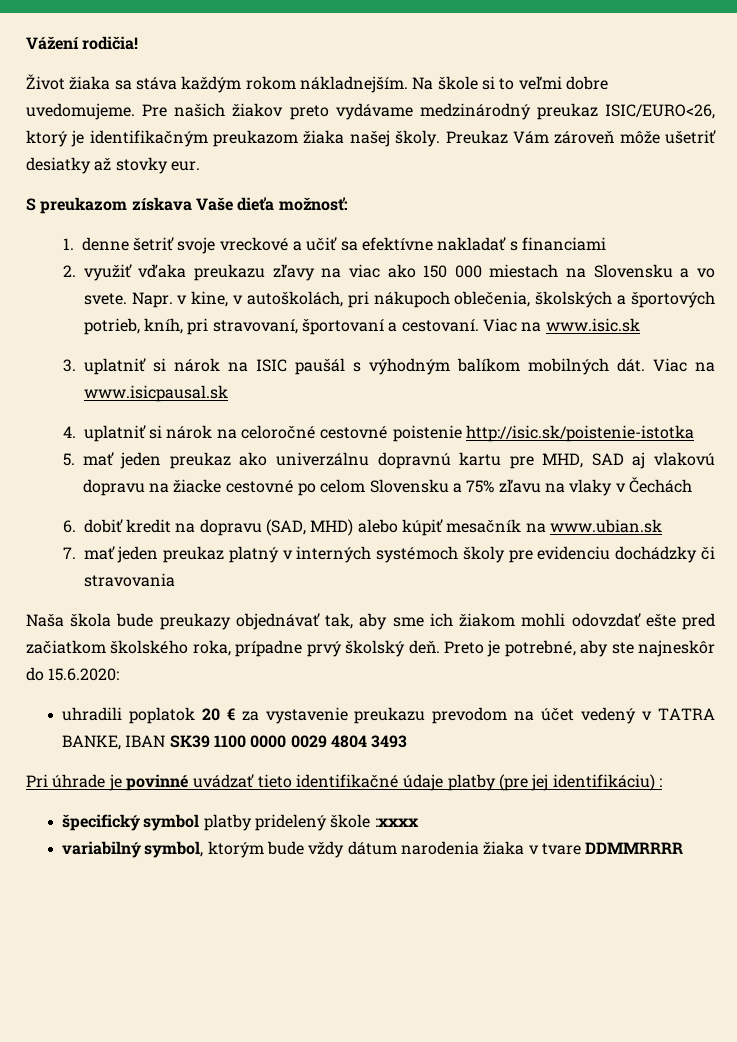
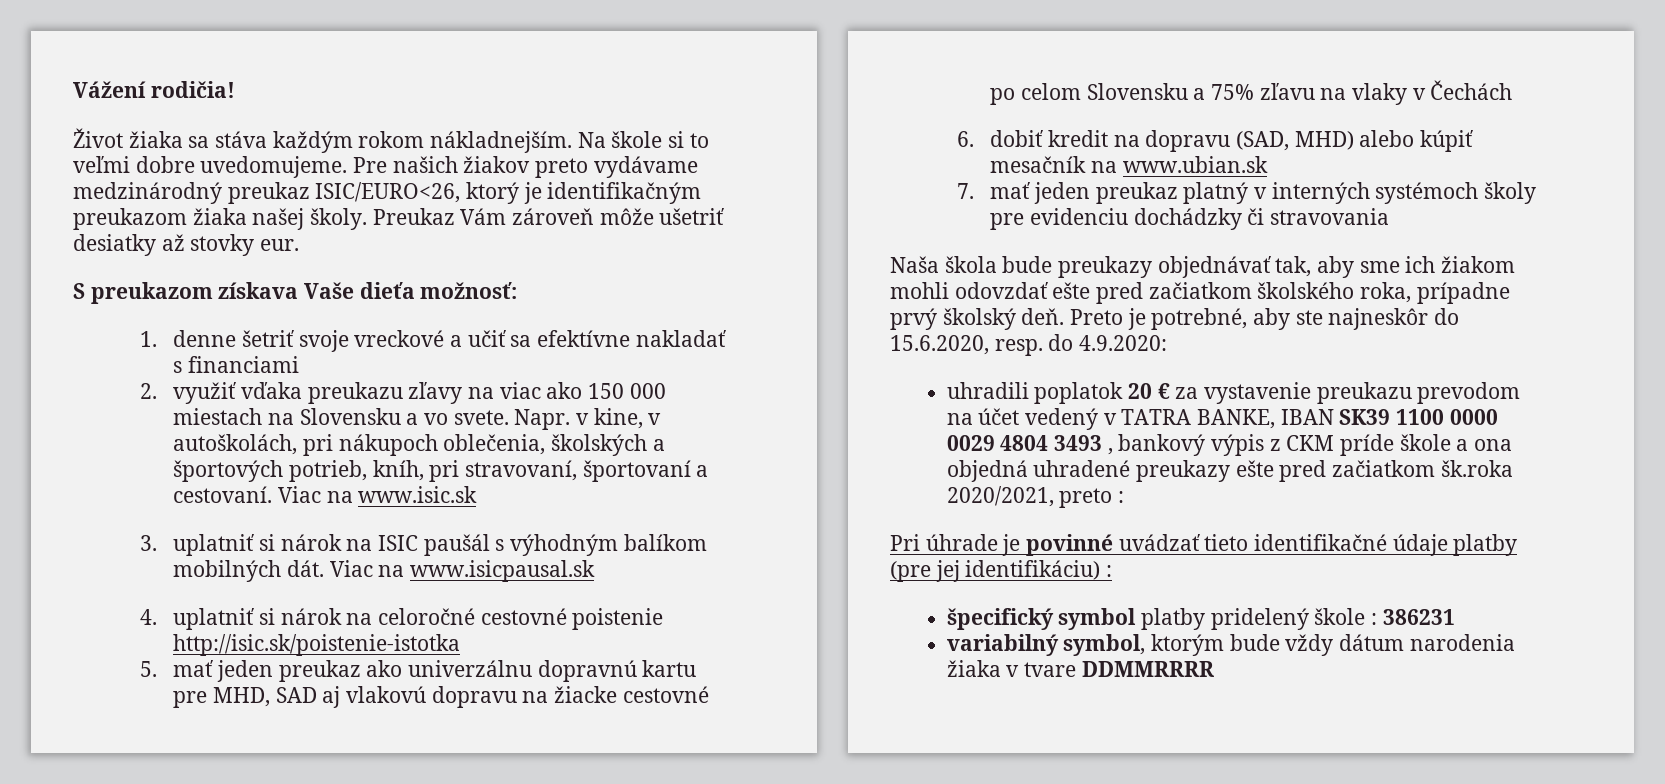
- Preto je potrebné, aby ste najneskôr do 15.6.2020:
+ Preto je potrebné, aby ste najneskôr do 15.6.2020, resp. do 4.9.2020:
- uhradili poplatok 20 € za vystavenie preukazu prevodom na účet vedený v TATRA BANKE, IBAN SK39 1100 0000 0029 4804 3493
+ uhradili poplatok 20 € za vystavenie preukazu prevodom na účet vedený v TATRA BANKE, IBAN SK39 1100 0000 0029 4804 3493 , bankový výpis z CKM príde škole a ona objedná uhradené preukazy ešte pred začiatkom šk.roka 2020/2021, preto :
- špecifický symbol platby pridelený škole :xxxx
+ špecifický symbol platby pridelený škole : 386231

